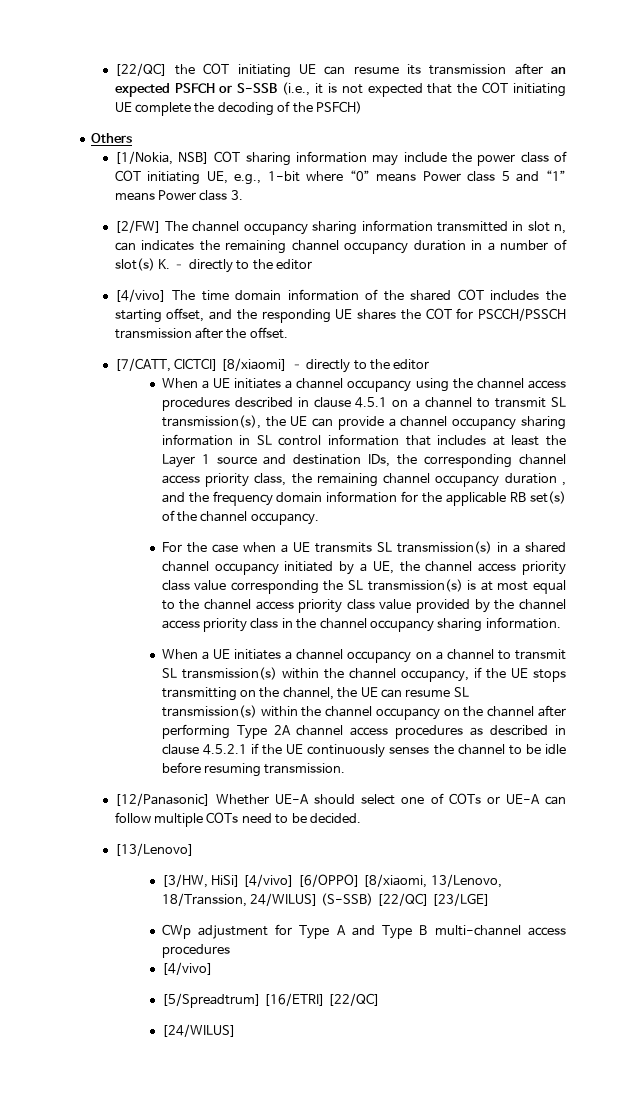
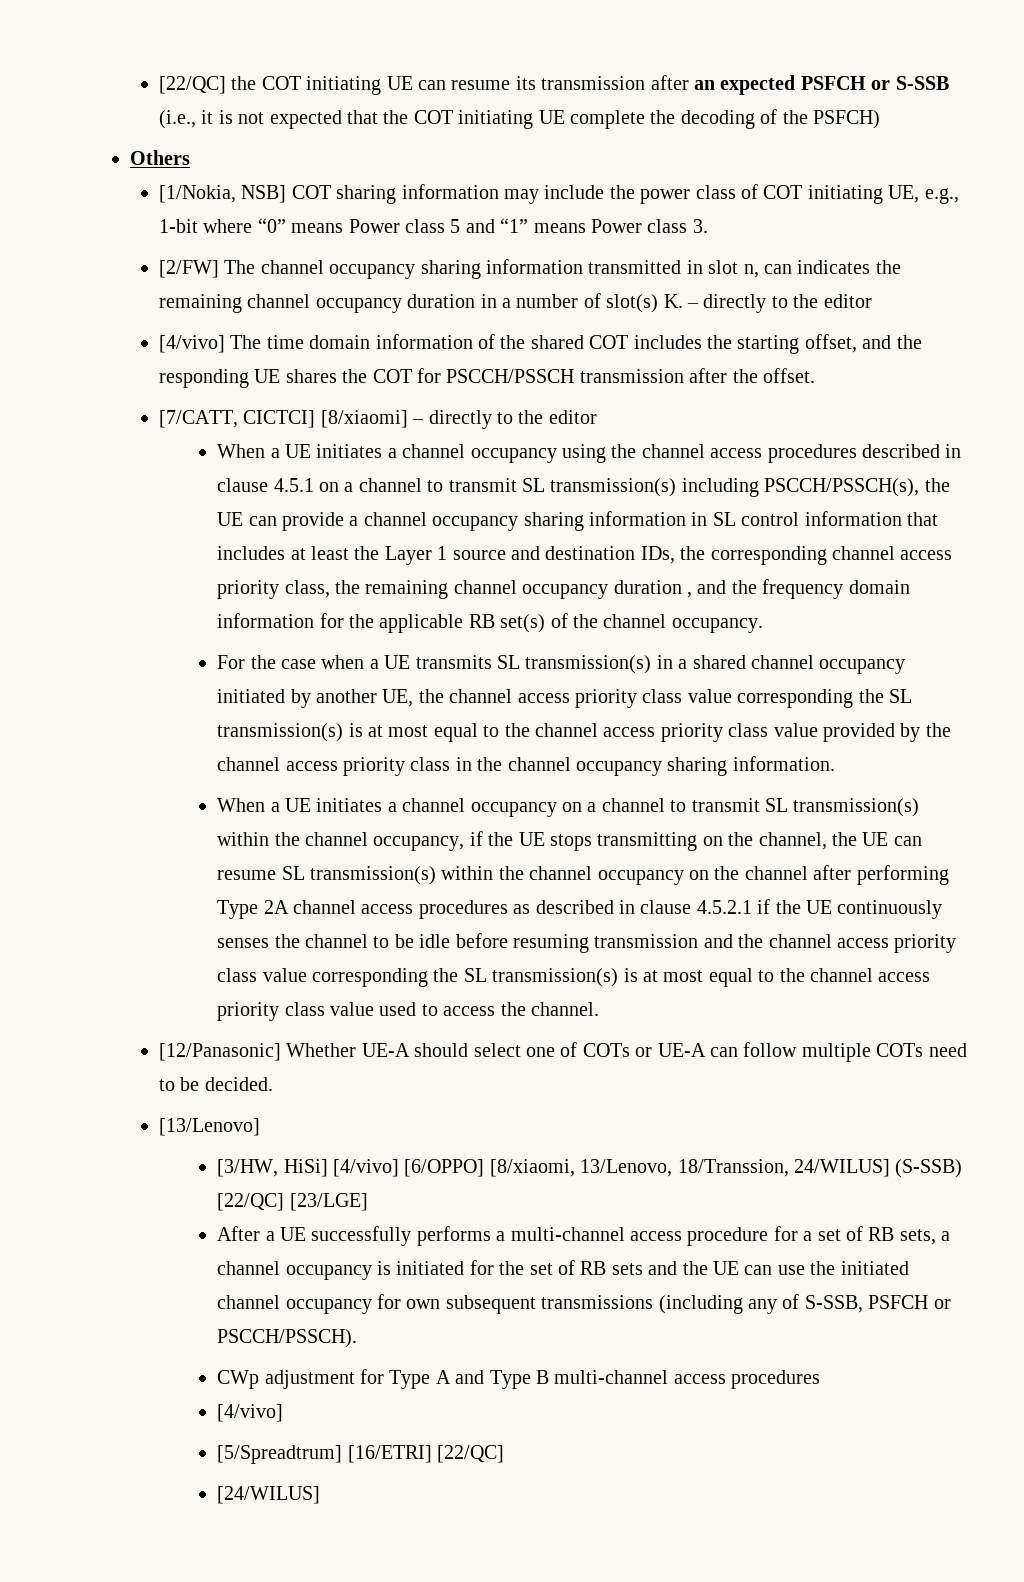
- When a UE initiates a channel occupancy using the channel access procedures described in clause 4.5.1 on a channel to transmit SL transmission(s), the UE can provide a channel occupancy sharing information in SL control information that includes at least the Layer 1 source and destination IDs, the corresponding channel access priority class, the remaining channel occupancy duration , and the frequency domain information for the applicable RB set(s) of the channel occupancy.
+ When a UE initiates a channel occupancy using the channel access procedures described in clause 4.5.1 on a channel to transmit SL transmission(s) including PSCCH/PSSCH(s), the UE can provide a channel occupancy sharing information in SL control information that includes at least the Layer 1 source and destination IDs, the corresponding channel access priority class, the remaining channel occupancy duration , and the frequency domain information for the applicable RB set(s) of the channel occupancy.
- For the case when a UE transmits SL transmission(s) in a shared channel occupancy initiated by a UE, the channel access priority class value corresponding the SL transmission(s) is at most equal to the channel access priority class value provided by the channel access priority class in the channel occupancy sharing information.
+ For the case when a UE transmits SL transmission(s) in a shared channel occupancy initiated by another UE, the channel access priority class value corresponding the SL transmission(s) is at most equal to the channel access priority class value provided by the channel access priority class in the channel occupancy sharing information.
- When a UE initiates a channel occupancy on a channel to transmit SL transmission(s) within the channel occupancy, if the UE stops transmitting on the channel, the UE can resume SL transmission(s) within the channel occupancy on the channel after performing Type 2A channel access procedures as described in clause 4.5.2.1 if the UE continuously senses the channel to be idle before resuming transmission.
+ When a UE initiates a channel occupancy on a channel to transmit SL transmission(s) within the channel occupancy, if the UE stops transmitting on the channel, the UE can resume SL transmission(s) within the channel occupancy on the channel after performing Type 2A channel access procedures as described in clause 4.5.2.1 if the UE continuously senses the channel to be idle before resuming transmission and the channel access priority class value corresponding the SL transmission(s) is at most equal to the channel access priority class value used to access the channel.
+ After a UE successfully performs a multi-channel access procedure for a set of RB sets, a channel occupancy is initiated for the set of RB sets and the UE can use the initiated channel occupancy for own subsequent transmissions (including any of S-SSB, PSFCH or PSCCH/PSSCH).

